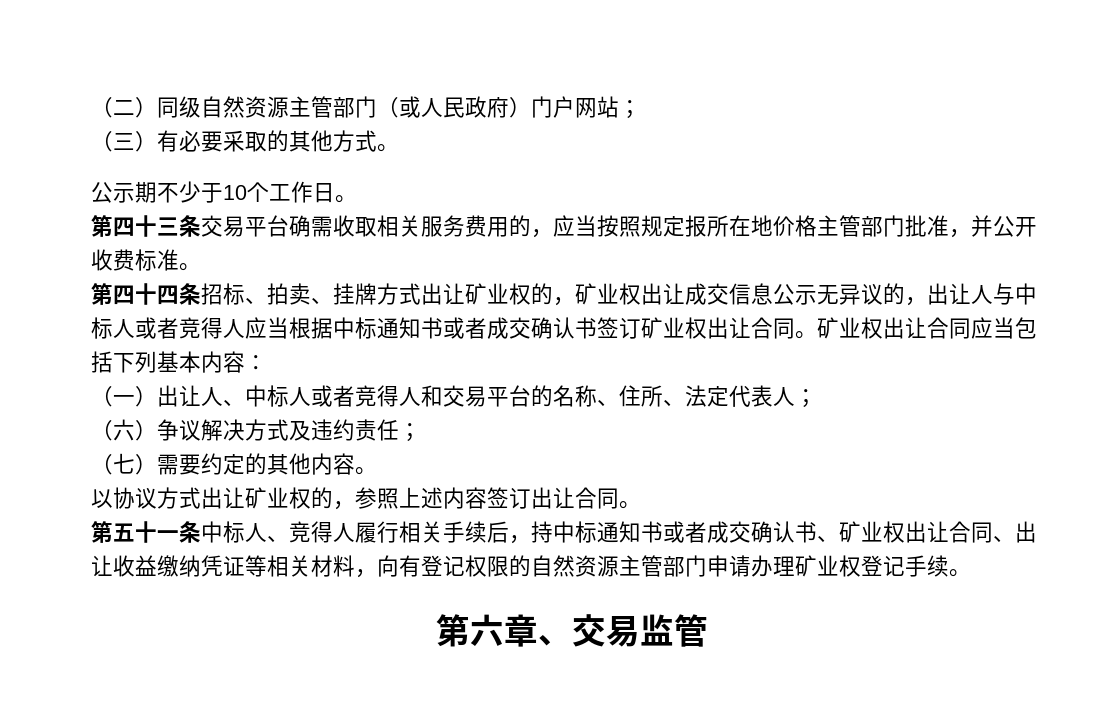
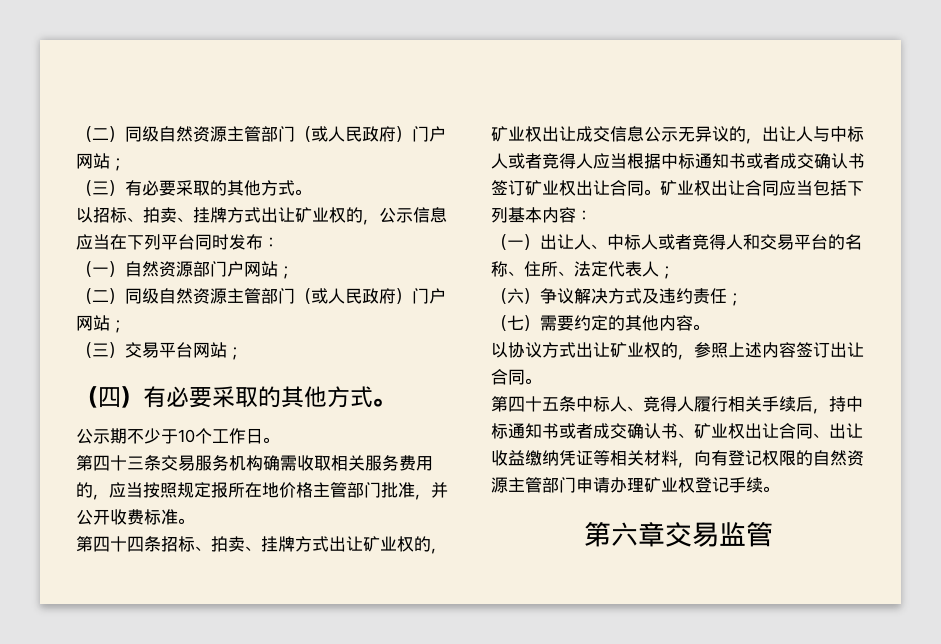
+ 以招标、拍卖、挂牌方式出让矿业权的，公示信息应当在下列平台同时发布：
+ （一）自然资源部门户网站；
+ （二）同级自然资源主管部门（或人民政府）门户网站；
+ （三）交易平台网站；
+ （四）有必要采取的其他方式。
- 第四十三条交易平台确需收取相关服务费用的，应当按照规定报所在地价格主管部门批准，并公开收费标准。
+ 第四十三条交易服务机构确需收取相关服务费用的，应当按照规定报所在地价格主管部门批准，并公开收费标准。
- 第五十一条中标人、竞得人履行相关手续后，持中标通知书或者成交确认书、矿业权出让合同、出让收益缴纳凭证等相关材料，向有登记权限的自然资源主管部门申请办理矿业权登记手续。
+ 第四十五条中标人、竞得人履行相关手续后，持中标通知书或者成交确认书、矿业权出让合同、出让收益缴纳凭证等相关材料，向有登记权限的自然资源主管部门申请办理矿业权登记手续。
- 第六章、交易监管
+ 第六章交易监管

